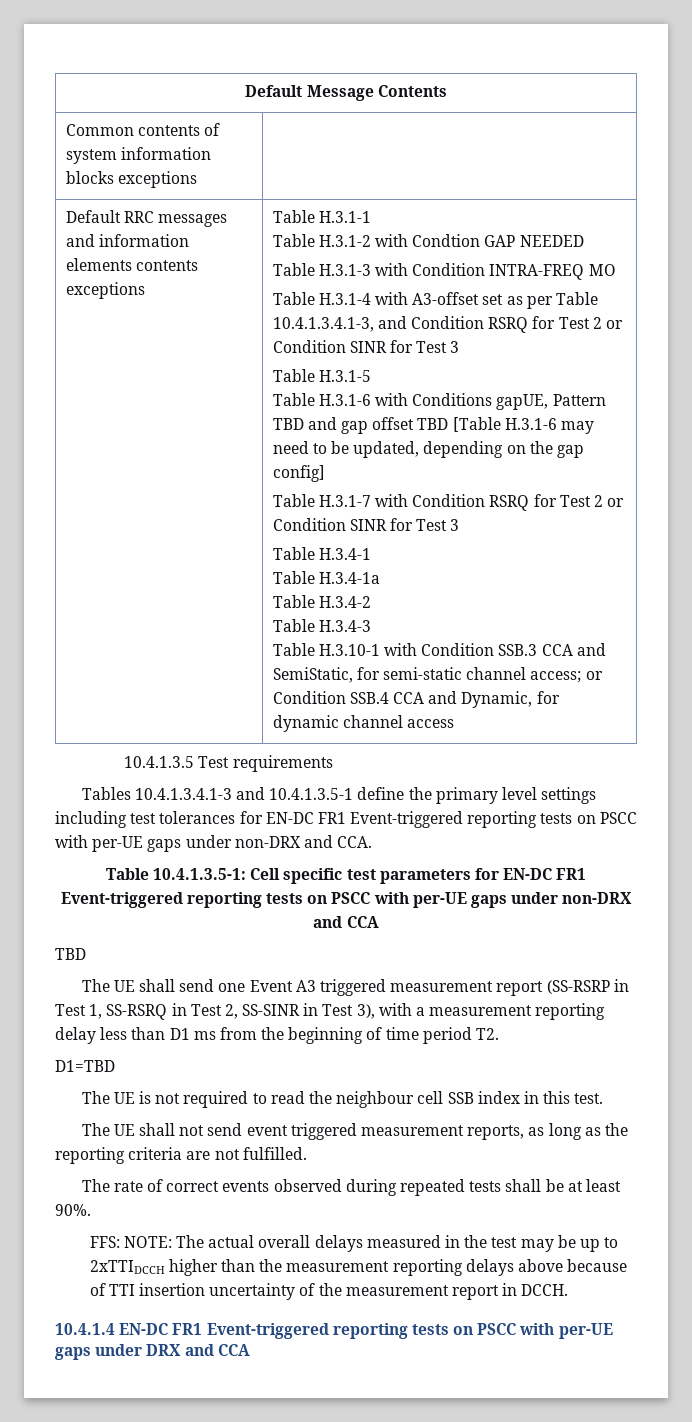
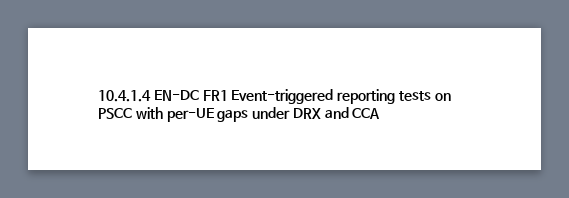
- Default Message Contents
- Common contents of system information blocks exceptions |
- Default RRC messages and information elements contents exceptions | Table H.3.1-1
- Table H.3.1-2 with Condtion GAP NEEDED
- Table H.3.1-3 with Condition INTRA-FREQ MO
- Table H.3.1-4 with A3-offset set as per Table 10.4.1.3.4.1-3, and Condition RSRQ for Test 2 or Condition SINR for Test 3
- Table H.3.1-5
- Table H.3.1-6 with Conditions gapUE, Pattern TBD and gap offset TBD [Table H.3.1-6 may need to be updated, depending on the gap config]
- Table H.3.1-7 with Condition RSRQ for Test 2 or Condition SINR for Test 3
- Table H.3.4-1
- Table H.3.4-1a
- Table H.3.4-2
- Table H.3.4-3
- Table H.3.10-1 with Condition SSB.3 CCA and SemiStatic, for semi-static channel access; or Condition SSB.4 CCA and Dynamic, for dynamic channel access
- 10.4.1.3.5 Test requirements
- Tables 10.4.1.3.4.1-3 and 10.4.1.3.5-1 define the primary level settings including test tolerances for EN-DC FR1 Event-triggered reporting tests on PSCC with per-UE gaps under non-DRX and CCA.
- Table 10.4.1.3.5-1: Cell specific test parameters for EN-DC FR1 Event-triggered reporting tests on PSCC with per-UE gaps under non-DRX and CCA
- TBD
- The UE shall send one Event A3 triggered measurement report (SS-RSRP in Test 1, SS-RSRQ in Test 2, SS-SINR in Test 3), with a measurement reporting delay less than D1 ms from the beginning of time period T2.
- D1=TBD
- The UE is not required to read the neighbour cell SSB index in this test.
- The UE shall not send event triggered measurement reports, as long as the reporting criteria are not fulfilled.
- The rate of correct events observed during repeated tests shall be at least 90%.
- FFS: NOTE: The actual overall delays measured in the test may be up to 2xTTIDCCH higher than the measurement reporting delays above because of TTI insertion uncertainty of the measurement report in DCCH.

